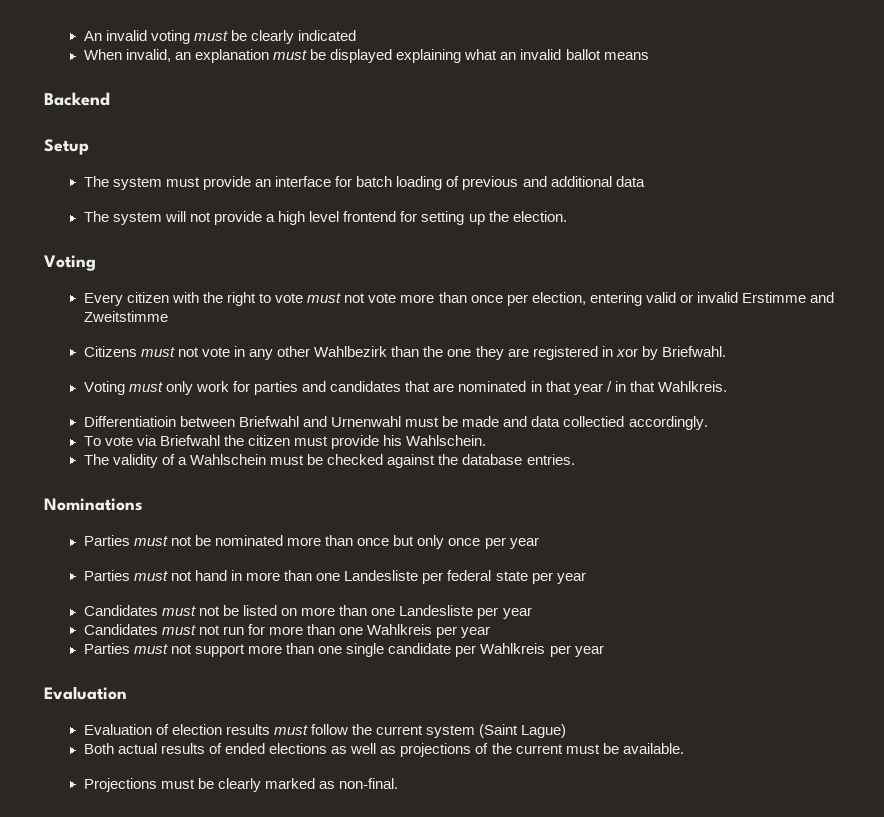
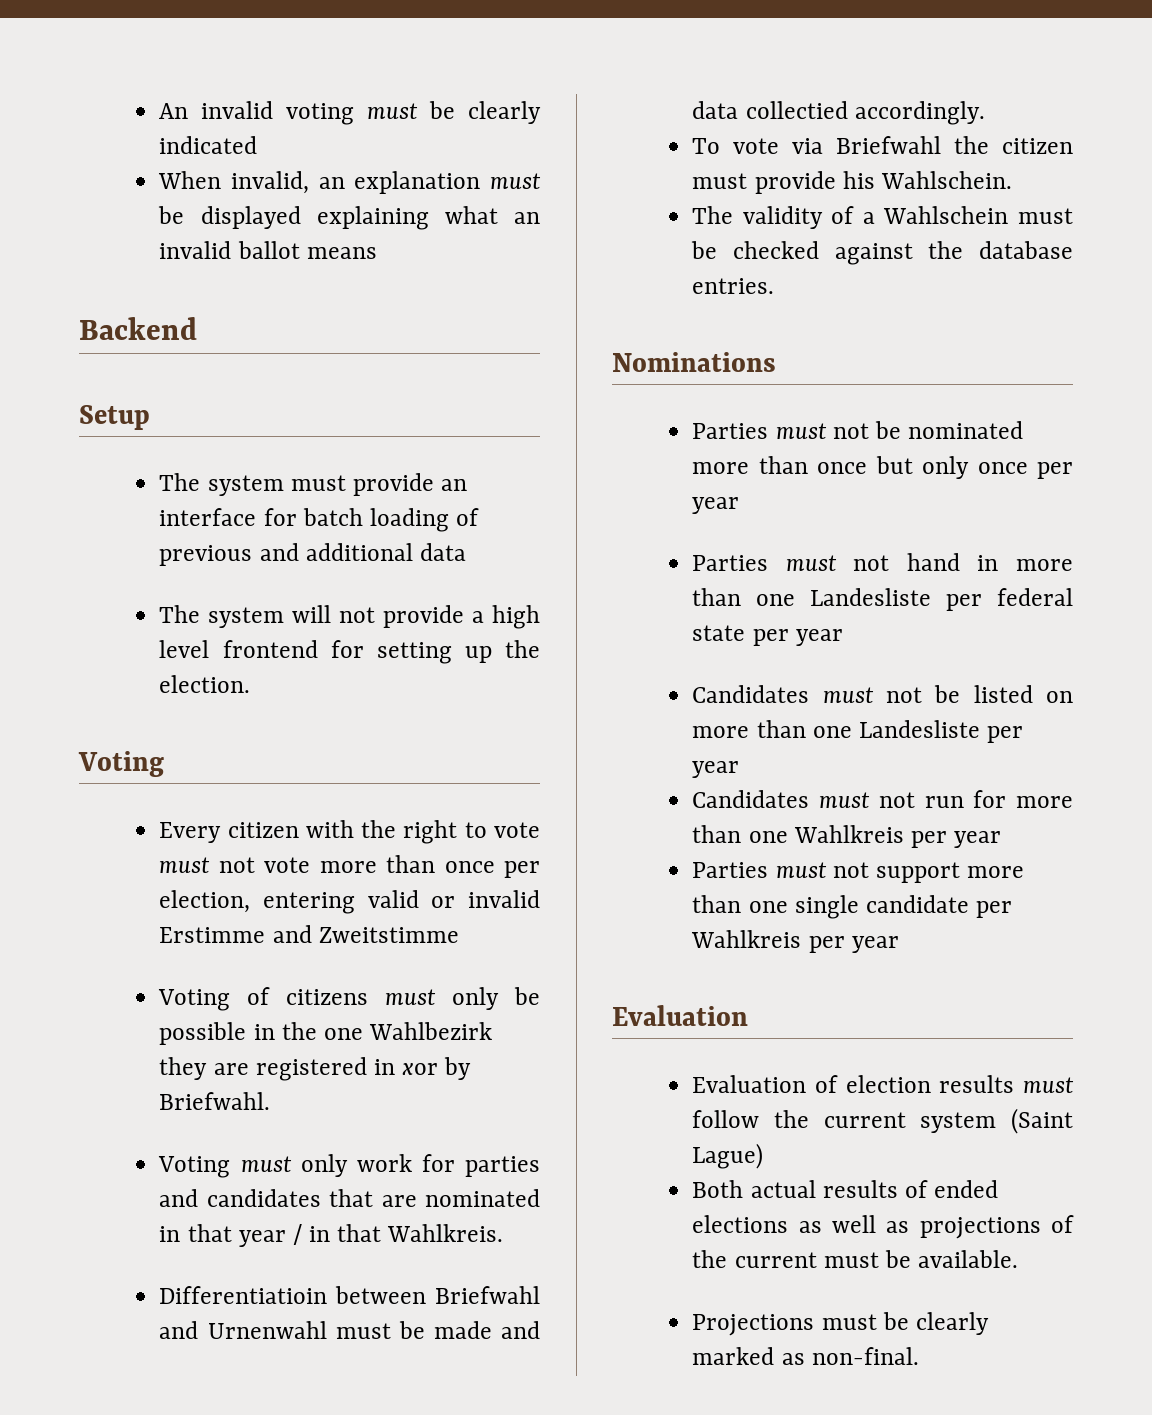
- Citizens must not vote in any other Wahlbezirk than the one they are registered in xor by Briefwahl.
+ Voting of citizens must only be possible in the one Wahlbezirk they are registered in xor by Briefwahl.

